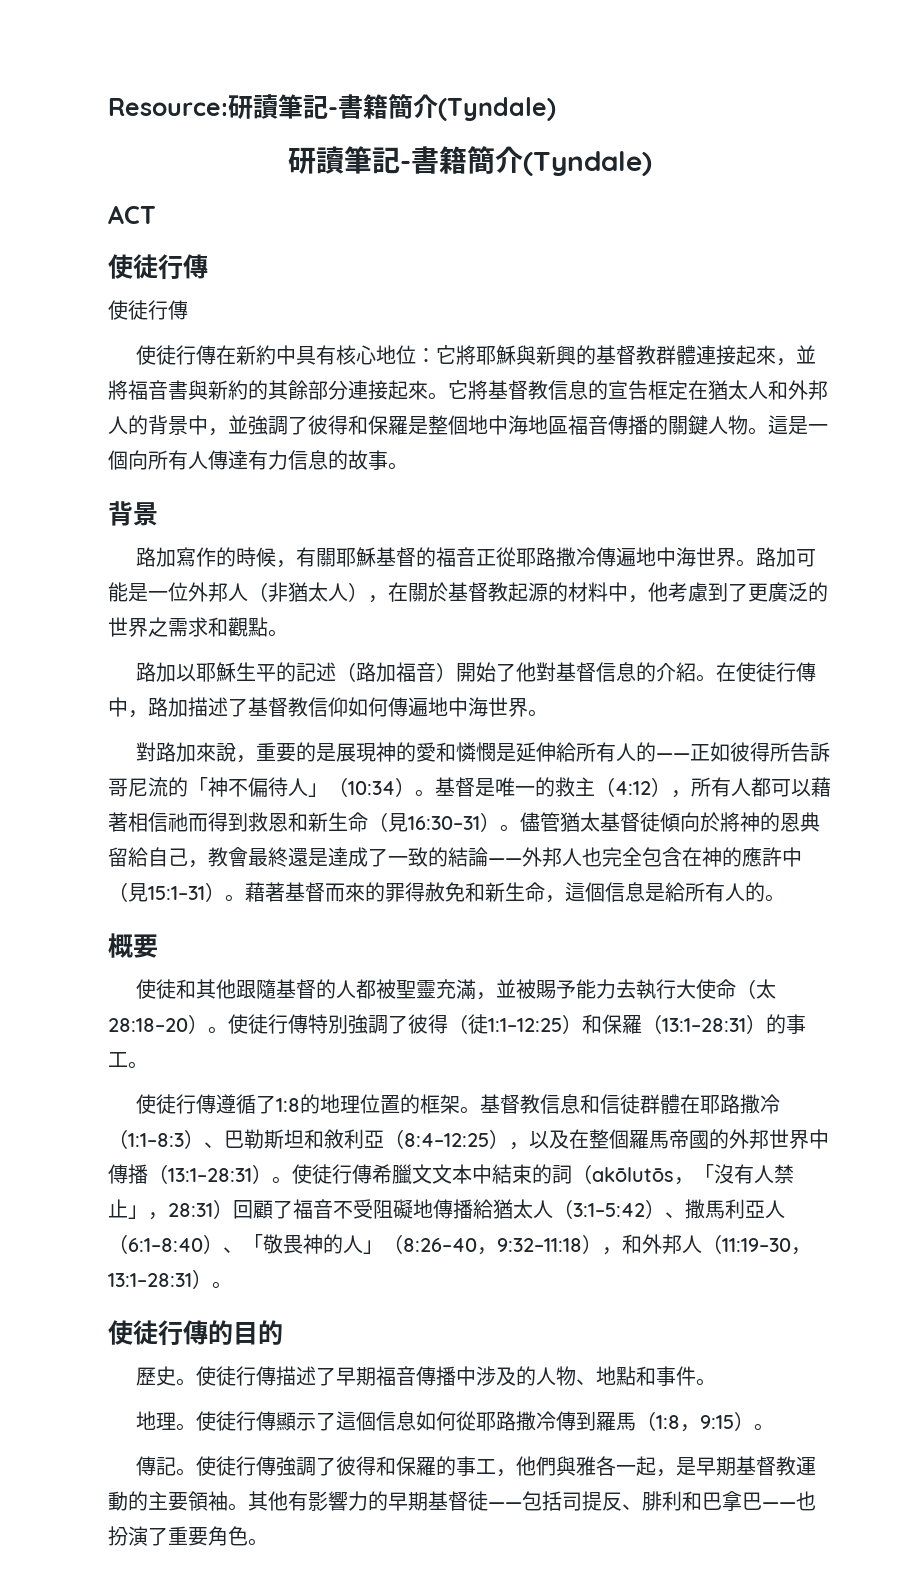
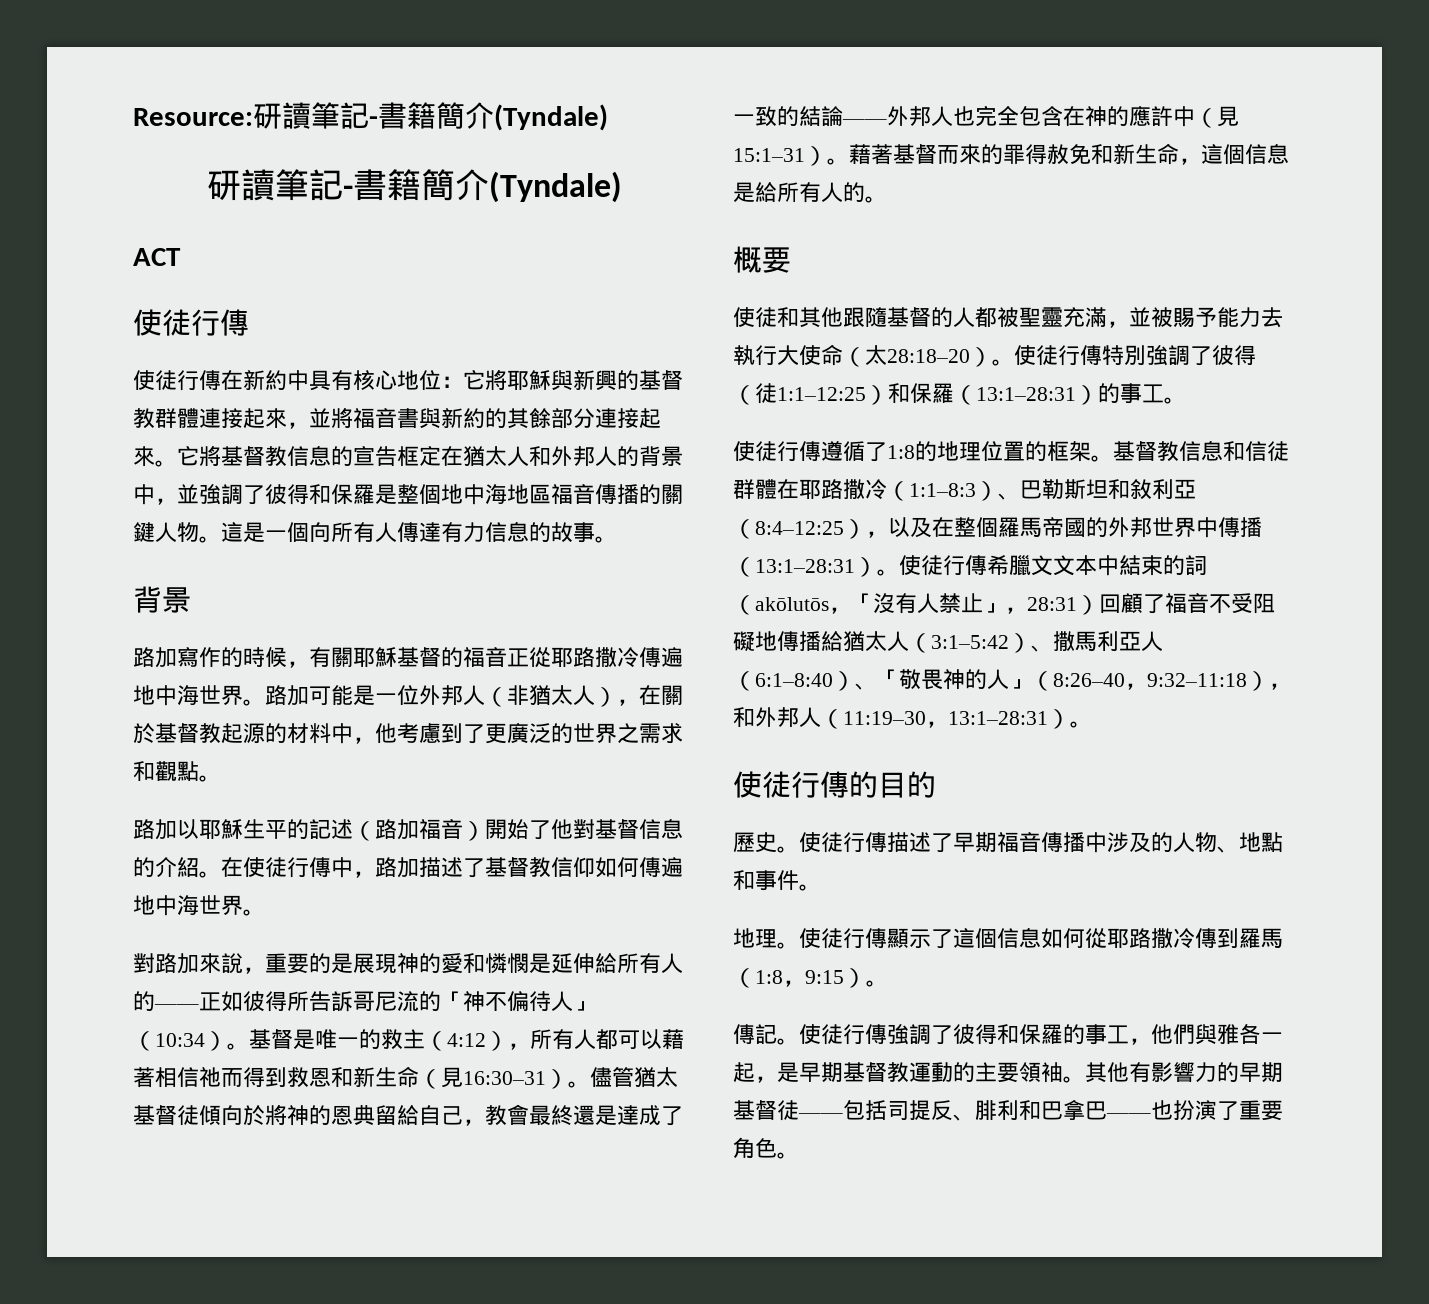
  ACT
- 使徒行傳

